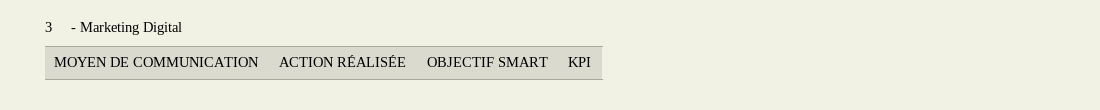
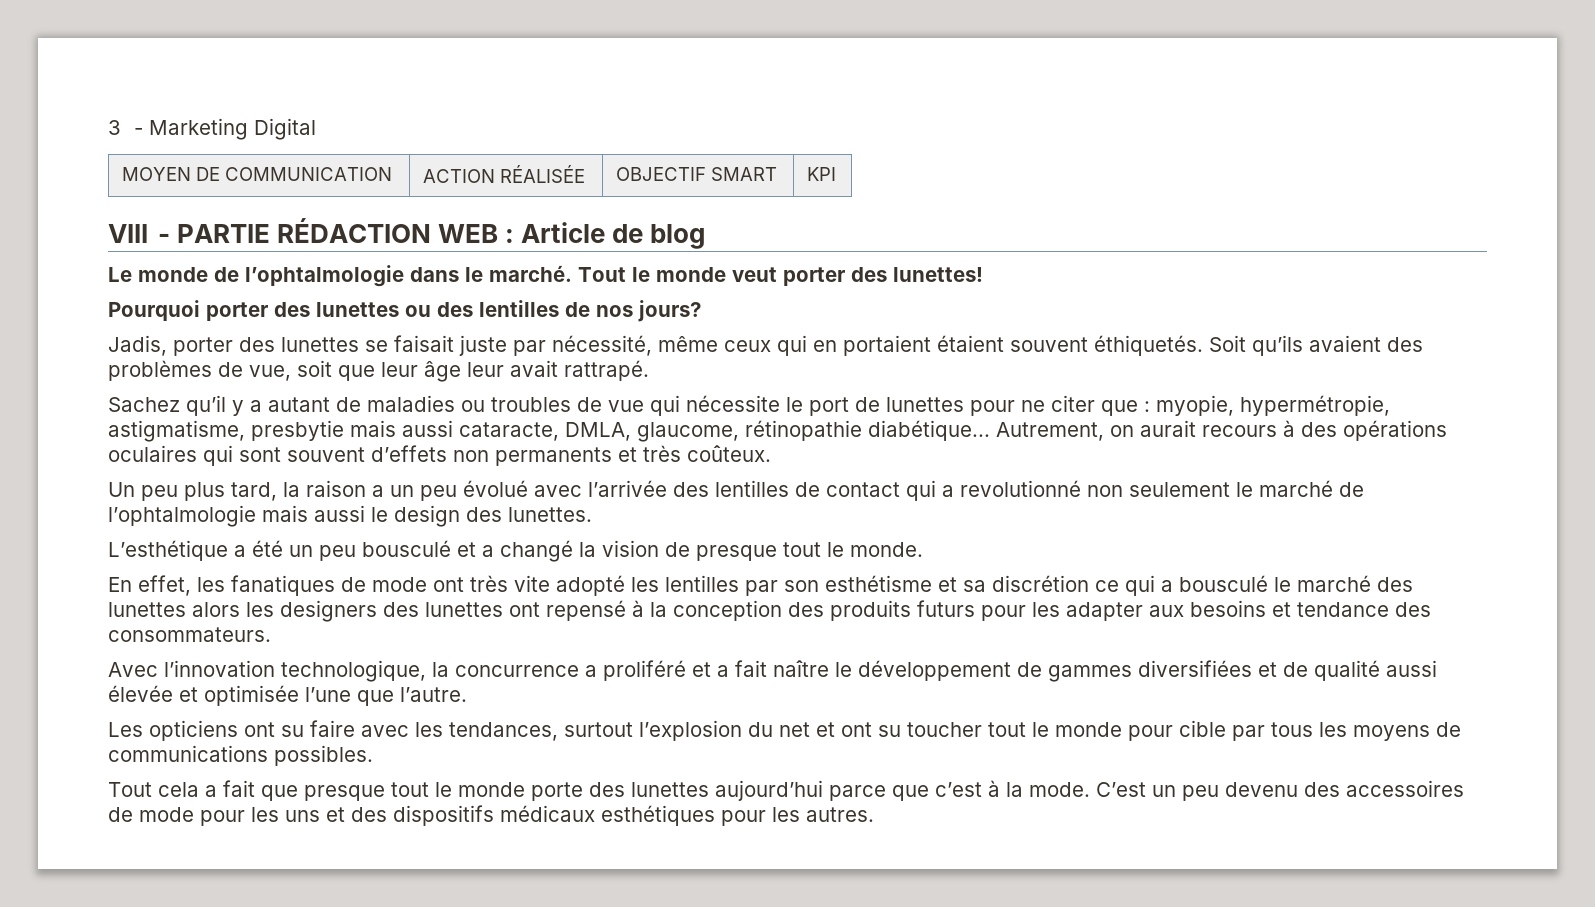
+ VIII - PARTIE RÉDACTION WEB : Article de blog
+ Le monde de l’ophtalmologie dans le marché. Tout le monde veut porter des lunettes!
+ Pourquoi porter des lunettes ou des lentilles de nos jours?
+ Jadis, porter des lunettes se faisait juste par nécessité, même ceux qui en portaient étaient souvent éthiquetés. Soit qu’ils avaient des problèmes de vue, soit que leur âge leur avait rattrapé.
+ Sachez qu’il y a autant de maladies ou troubles de vue qui nécessite le port de lunettes pour ne citer que : myopie, hypermétropie, astigmatisme, presbytie mais aussi cataracte, DMLA, glaucome, rétinopathie diabétique... Autrement, on aurait recours à des opérations oculaires qui sont souvent d’effets non permanents et très coûteux.
+ Un peu plus tard, la raison a un peu évolué avec l’arrivée des lentilles de contact qui a revolutionné non seulement le marché de l’ophtalmologie mais aussi le design des lunettes.
+ L’esthétique a été un peu bousculé et a changé la vision de presque tout le monde.
+ En effet, les fanatiques de mode ont très vite adopté les lentilles par son esthétisme et sa discrétion ce qui a bousculé le marché des lunettes alors les designers des lunettes ont repensé à la conception des produits futurs pour les adapter aux besoins et tendance des consommateurs.
+ Avec l’innovation technologique, la concurrence a proliféré et a fait naître le développement de gammes diversifiées et de qualité aussi élevée et optimisée l’une que l’autre.
+ Les opticiens ont su faire avec les tendances, surtout l’explosion du net et ont su toucher tout le monde pour cible par tous les moyens de communications possibles.
+ Tout cela a fait que presque tout le monde porte des lunettes aujourd’hui parce que c’est à la mode. C’est un peu devenu des accessoires de mode pour les uns et des dispositifs médicaux esthétiques pour les autres.

